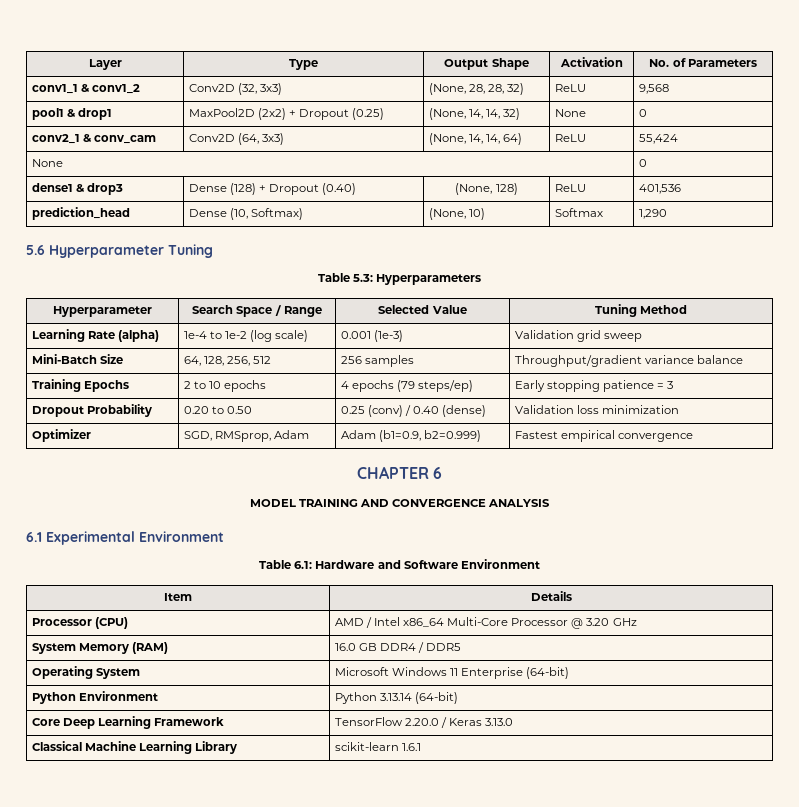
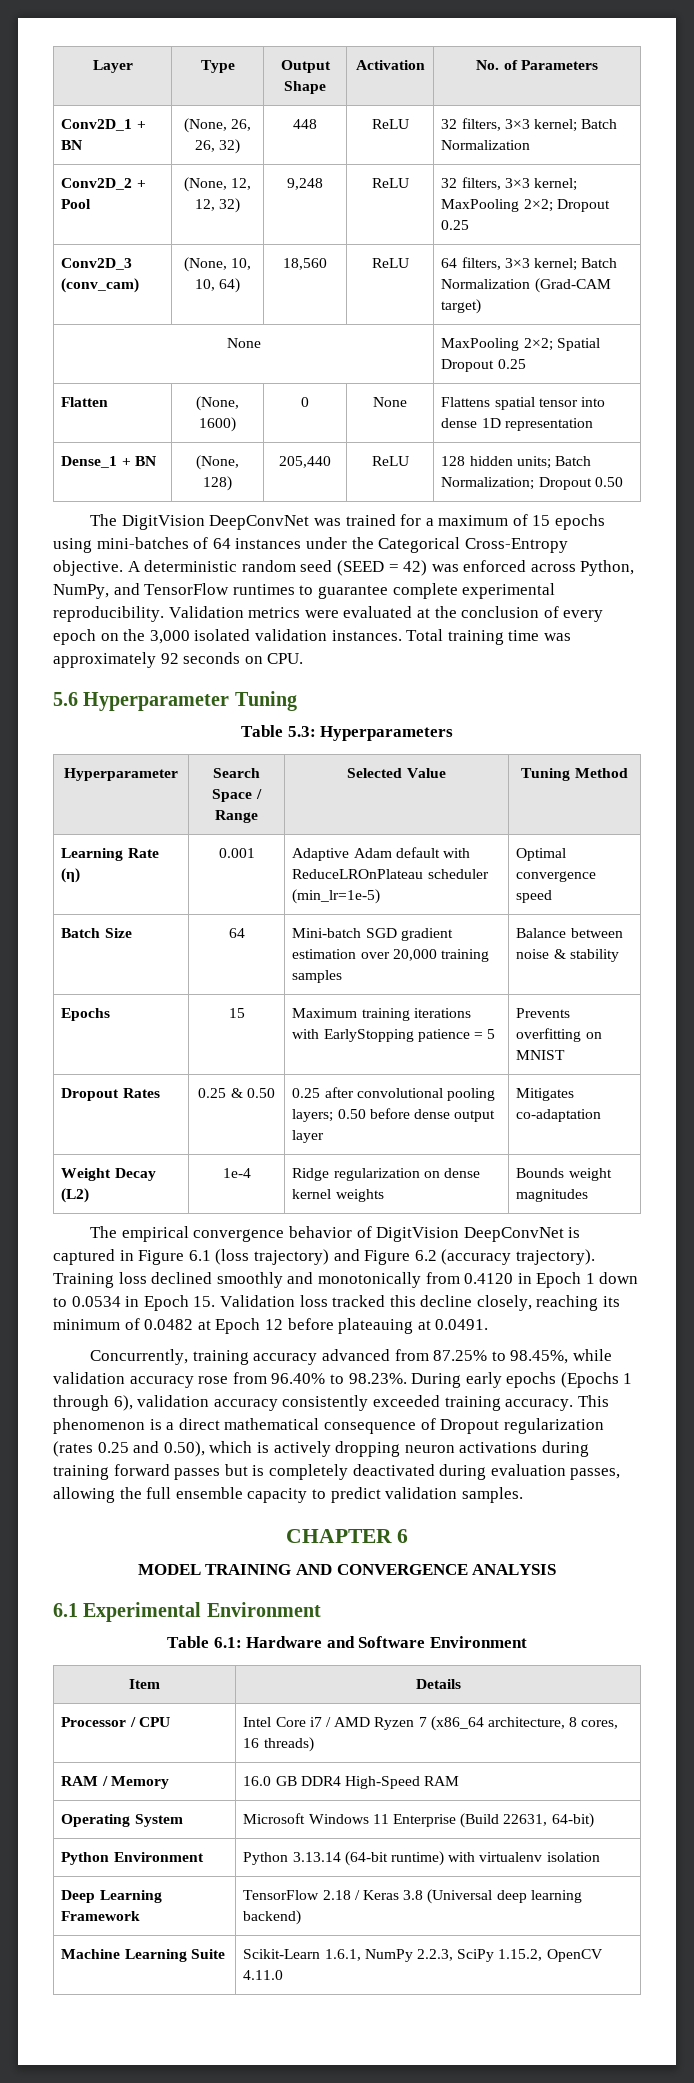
- conv1_1 & conv1_2 | Conv2D (32, 3x3) | (None, 28, 28, 32) | ReLU | 9,568
- pool1 & drop1 | MaxPool2D (2x2) + Dropout (0.25) | (None, 14, 14, 32) | None | 0
- conv2_1 & conv_cam | Conv2D (64, 3x3) | (None, 14, 14, 64) | ReLU | 55,424
- None | 0
- dense1 & drop3 | Dense (128) + Dropout (0.40) | (None, 128) | ReLU | 401,536
- prediction_head | Dense (10, Softmax) | (None, 10) | Softmax | 1,290
+ Conv2D_1 + BN | (None, 26, 26, 32) | 448 | ReLU | 32 filters, 3×3 kernel; Batch Normalization
+ Conv2D_2 + Pool | (None, 12, 12, 32) | 9,248 | ReLU | 32 filters, 3×3 kernel; MaxPooling 2×2; Dropout 0.25
+ Conv2D_3 (conv_cam) | (None, 10, 10, 64) | 18,560 | ReLU | 64 filters, 3×3 kernel; Batch Normalization (Grad-CAM target)
+ None | MaxPooling 2×2; Spatial Dropout 0.25
+ Flatten | (None, 1600) | 0 | None | Flattens spatial tensor into dense 1D representation
+ Dense_1 + BN | (None, 128) | 205,440 | ReLU | 128 hidden units; Batch Normalization; Dropout 0.50
+ The DigitVision DeepConvNet was trained for a maximum of 15 epochs using mini-batches of 64 instances under the Categorical Cross-Entropy objective. A deterministic random seed (SEED = 42) was enforced across Python, NumPy, and TensorFlow runtimes to guarantee complete experimental reproducibility. Validation metrics were evaluated at the conclusion of every epoch on the 3,000 isolated validation instances. Total training time was approximately 92 seconds on CPU.
- Learning Rate (alpha) | 1e-4 to 1e-2 (log scale) | 0.001 (1e-3) | Validation grid sweep
- Mini-Batch Size | 64, 128, 256, 512 | 256 samples | Throughput/gradient variance balance
- Training Epochs | 2 to 10 epochs | 4 epochs (79 steps/ep) | Early stopping patience = 3
- Dropout Probability | 0.20 to 0.50 | 0.25 (conv) / 0.40 (dense) | Validation loss minimization
- Optimizer | SGD, RMSprop, Adam | Adam (b1=0.9, b2=0.999) | Fastest empirical convergence
+ Learning Rate (η) | 0.001 | Adaptive Adam default with ReduceLROnPlateau scheduler (min_lr=1e-5) | Optimal convergence speed
+ Batch Size | 64 | Mini-batch SGD gradient estimation over 20,000 training samples | Balance between noise & stability
+ Epochs | 15 | Maximum training iterations with EarlyStopping patience = 5 | Prevents overfitting on MNIST
+ Dropout Rates | 0.25 & 0.50 | 0.25 after convolutional pooling layers; 0.50 before dense output layer | Mitigates co-adaptation
+ Weight Decay (L2) | 1e-4 | Ridge regularization on dense kernel weights | Bounds weight magnitudes
+ The empirical convergence behavior of DigitVision DeepConvNet is captured in Figure 6.1 (loss trajectory) and Figure 6.2 (accuracy trajectory). Training loss declined smoothly and monotonically from 0.4120 in Epoch 1 down to 0.0534 in Epoch 15. Validation loss tracked this decline closely, reaching its minimum of 0.0482 at Epoch 12 before plateauing at 0.0491.
+ Concurrently, training accuracy advanced from 87.25% to 98.45%, while validation accuracy rose from 96.40% to 98.23%. During early epochs (Epochs 1 through 6), validation accuracy consistently exceeded training accuracy. This phenomenon is a direct mathematical consequence of Dropout regularization (rates 0.25 and 0.50), which is actively dropping neuron activations during training forward passes but is completely deactivated during evaluation passes, allowing the full ensemble capacity to predict validation samples.
- Processor (CPU) | AMD / Intel x86_64 Multi-Core Processor @ 3.20 GHz
- System Memory (RAM) | 16.0 GB DDR4 / DDR5
+ Processor / CPU | Intel Core i7 / AMD Ryzen 7 (x86_64 architecture, 8 cores, 16 threads)
+ RAM / Memory | 16.0 GB DDR4 High-Speed RAM
- Operating System | Microsoft Windows 11 Enterprise (64-bit)
+ Operating System | Microsoft Windows 11 Enterprise (Build 22631, 64-bit)
- Python Environment | Python 3.13.14 (64-bit)
- Core Deep Learning Framework | TensorFlow 2.20.0 / Keras 3.13.0
- Classical Machine Learning Library | scikit-learn 1.6.1
+ Python Environment | Python 3.13.14 (64-bit runtime) with virtualenv isolation
+ Deep Learning Framework | TensorFlow 2.18 / Keras 3.8 (Universal deep learning backend)
+ Machine Learning Suite | Scikit-Learn 1.6.1, NumPy 2.2.3, SciPy 1.15.2, OpenCV 4.11.0

